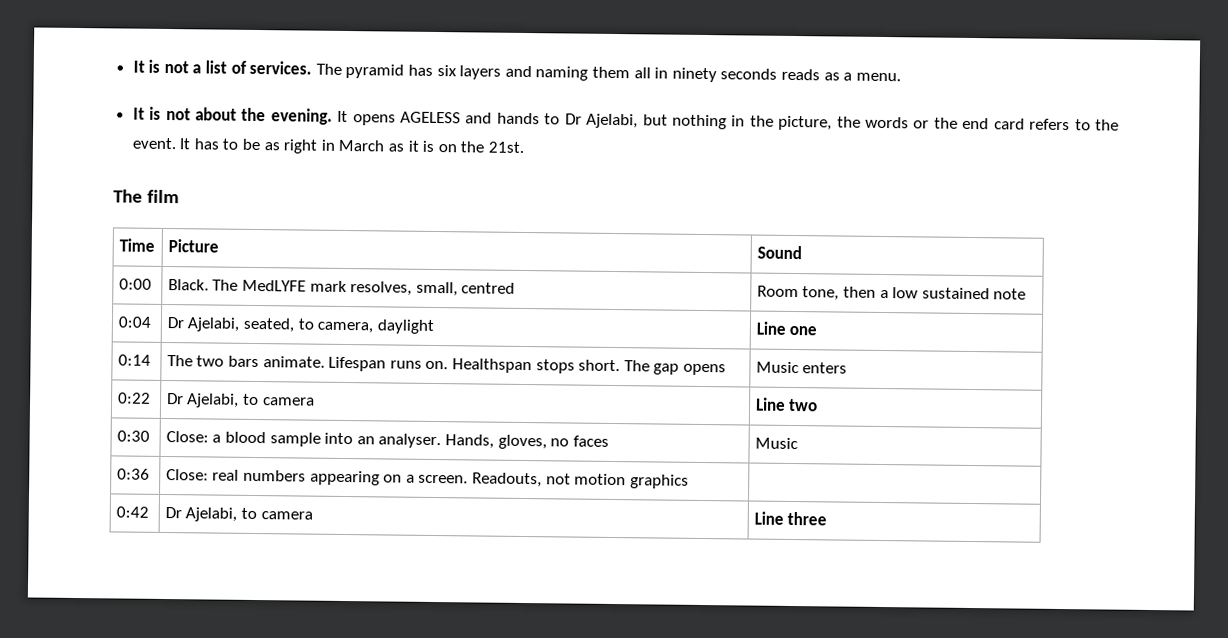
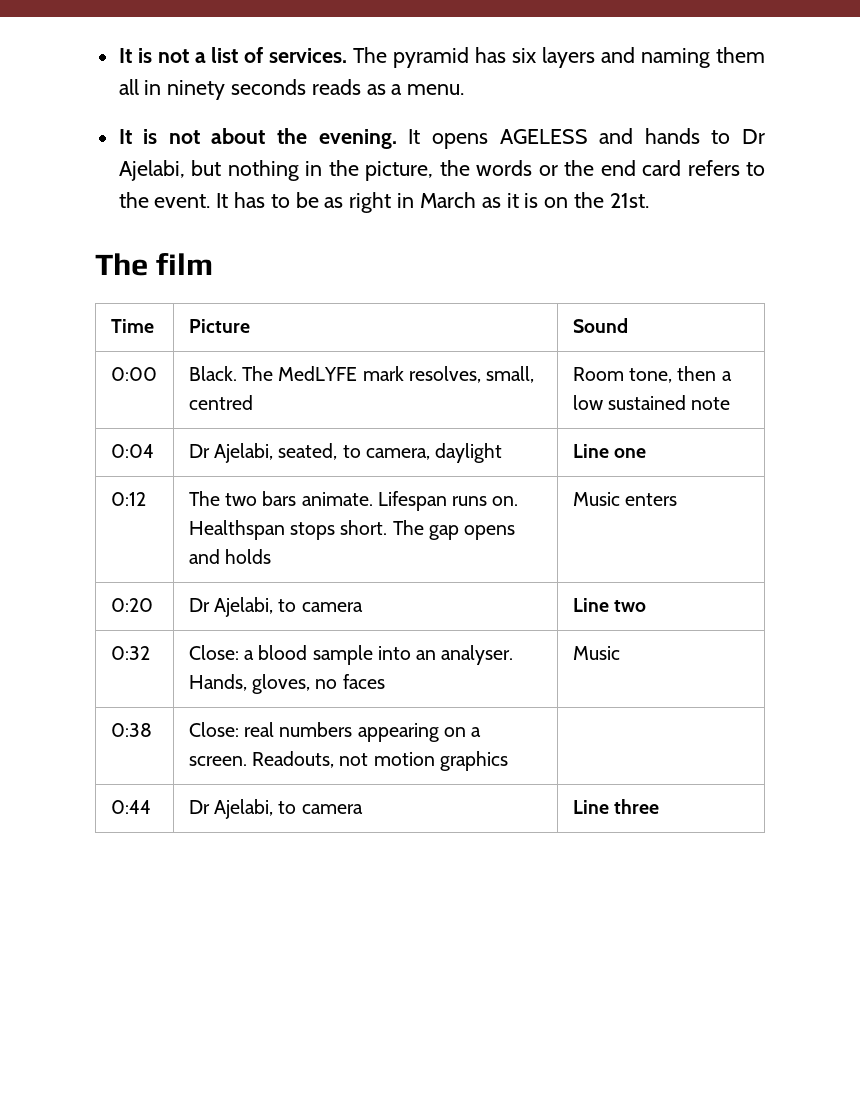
- 0:14 | The two bars animate. Lifespan runs on. Healthspan stops short. The gap opens | Music enters
+ 0:12 | The two bars animate. Lifespan runs on. Healthspan stops short. The gap opens and holds | Music enters
- 0:22 | Dr Ajelabi, to camera | Line two
+ 0:20 | Dr Ajelabi, to camera | Line two
- 0:30 | Close: a blood sample into an analyser. Hands, gloves, no faces | Music
+ 0:32 | Close: a blood sample into an analyser. Hands, gloves, no faces | Music
- 0:36 | Close: real numbers appearing on a screen. Readouts, not motion graphics |
+ 0:38 | Close: real numbers appearing on a screen. Readouts, not motion graphics |
- 0:42 | Dr Ajelabi, to camera | Line three
+ 0:44 | Dr Ajelabi, to camera | Line three

